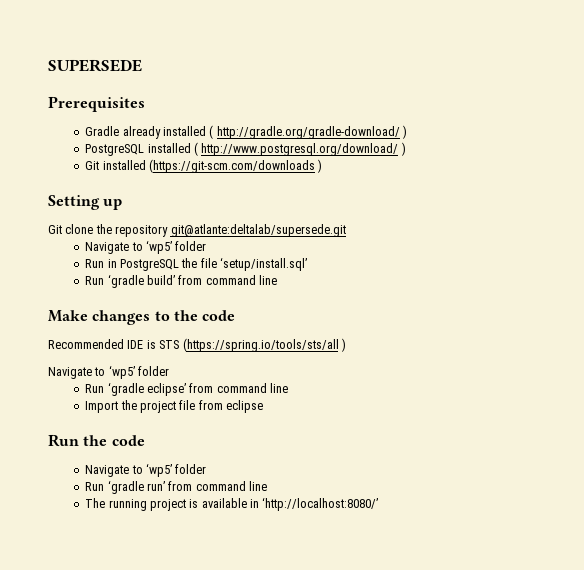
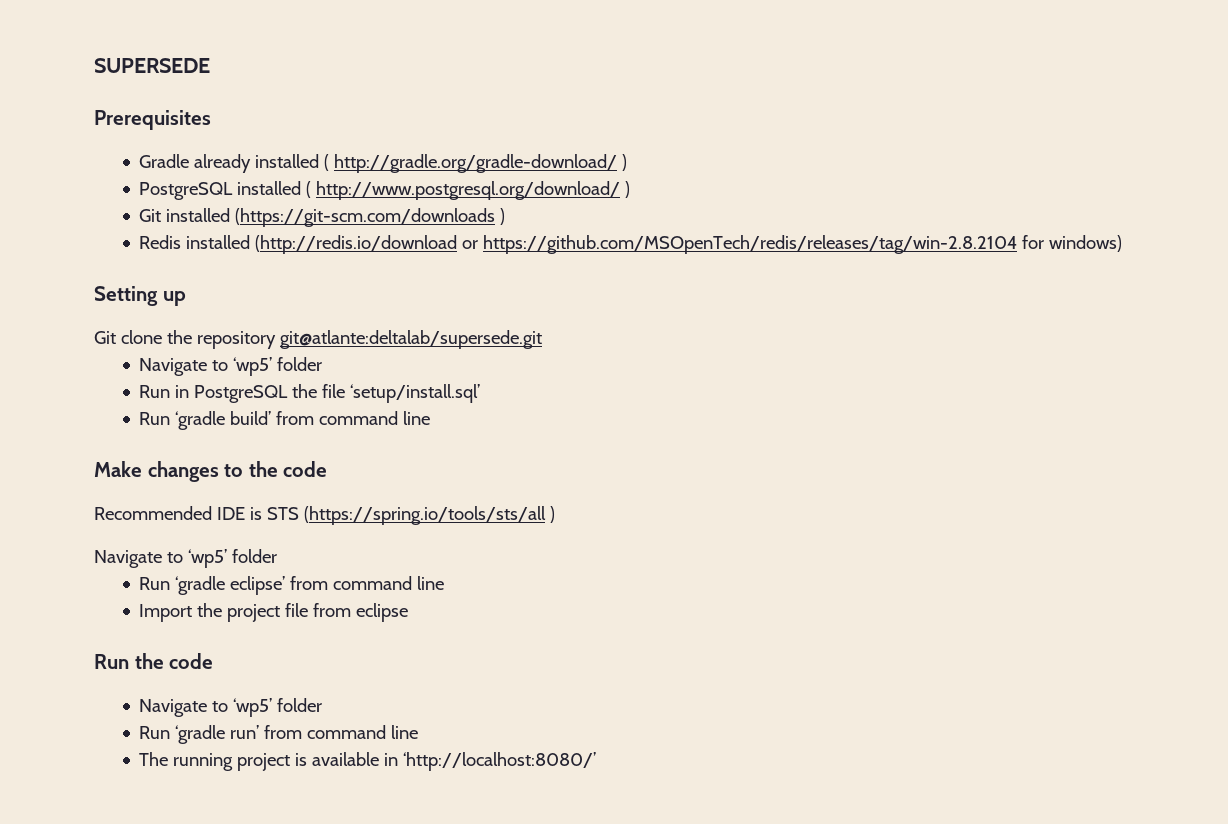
+ Redis installed (http://redis.io/download or https://github.com/MSOpenTech/redis/releases/tag/win-2.8.2104 for windows)

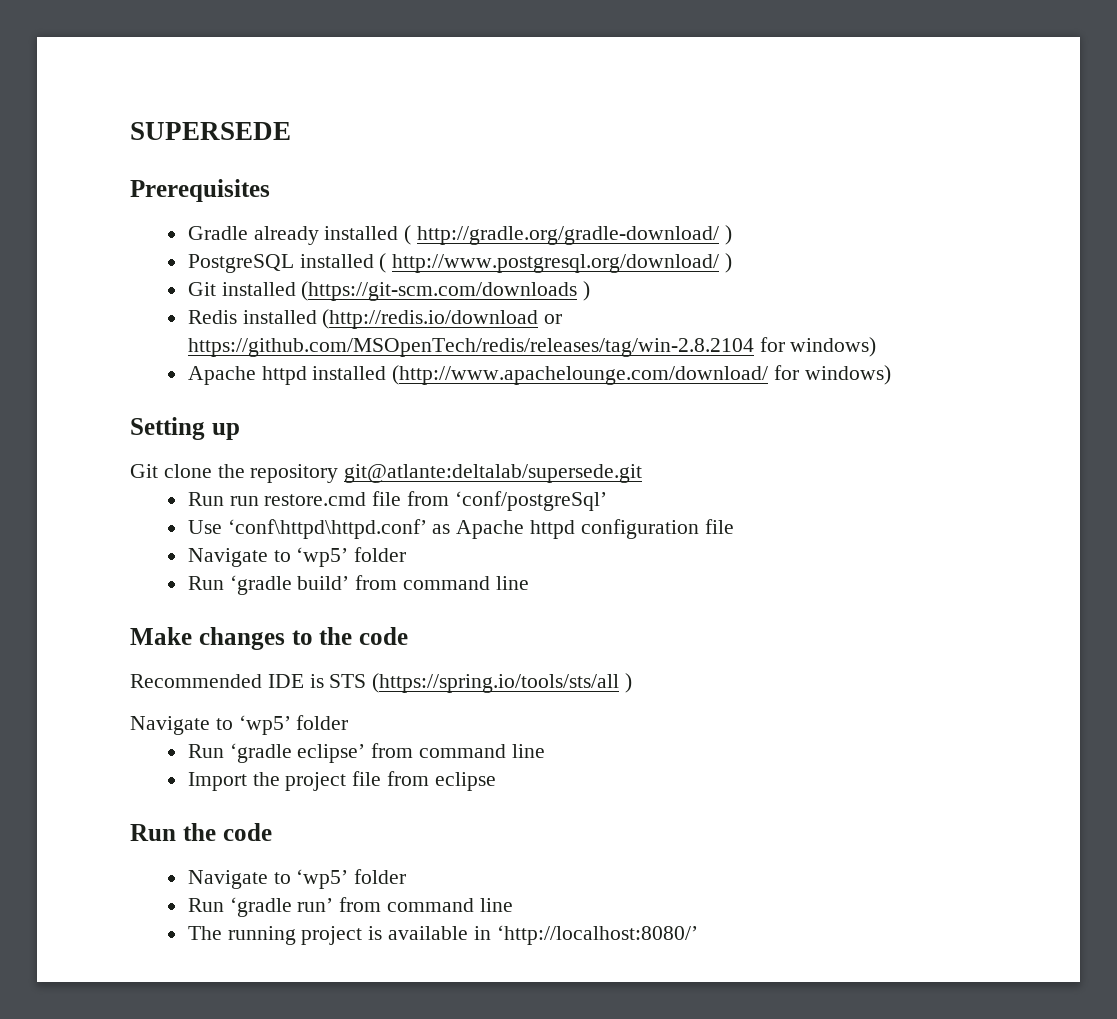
+ Apache httpd installed (http://www.apachelounge.com/download/ for windows)
  Git clone the repository git@atlante:deltalab/supersede.git
+ Run run restore.cmd file from ‘conf/postgreSql’
+ Use ‘conf\httpd\httpd.conf’ as Apache httpd configuration file
  Navigate to ‘wp5’ folder
- Run in PostgreSQL the file ‘setup/install.sql’

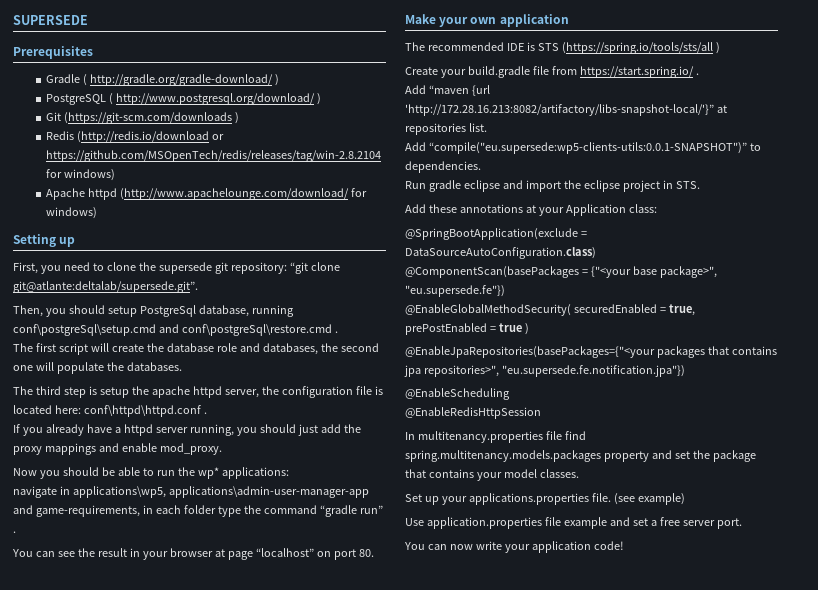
- Gradle already installed ( http://gradle.org/gradle-download/ )
+ Gradle ( http://gradle.org/gradle-download/ )
- PostgreSQL installed ( http://www.postgresql.org/download/ )
+ PostgreSQL ( http://www.postgresql.org/download/ )
- Git installed (https://git-scm.com/downloads )
+ Git (https://git-scm.com/downloads )
- Redis installed (http://redis.io/download or https://github.com/MSOpenTech/redis/releases/tag/win-2.8.2104 for windows)
+ Redis (http://redis.io/download or https://github.com/MSOpenTech/redis/releases/tag/win-2.8.2104 for windows)
- Apache httpd installed (http://www.apachelounge.com/download/ for windows)
+ Apache httpd (http://www.apachelounge.com/download/ for windows)
- Git clone the repository git@atlante:deltalab/supersede.git
- Run run restore.cmd file from ‘conf/postgreSql’
- Use ‘conf\httpd\httpd.conf’ as Apache httpd configuration file
- Navigate to ‘wp5’ folder
- Run ‘gradle build’ from command line
- Make changes to the code
- Recommended IDE is STS (https://spring.io/tools/sts/all )
- Navigate to ‘wp5’ folder
- Run ‘gradle eclipse’ from command line
- Import the project file from eclipse
- Run the code
- Navigate to ‘wp5’ folder
- Run ‘gradle run’ from command line
- The running project is available in ‘http://localhost:8080/’
+ First, you need to clone the supersede git repository: “git clone git@atlante:deltalab/supersede.git”.
+ Then, you should setup PostgreSql database, running conf\postgreSql\setup.cmd and conf\postgreSql\restore.cmd .
+ The first script will create the database role and databases, the second one will populate the databases.
+ The third step is setup the apache httpd server, the configuration file is located here: conf\httpd\httpd.conf .
+ If you already have a httpd server running, you should just add the proxy mappings and enable mod_proxy.
+ Now you should be able to run the wp* applications:
+ navigate in applications\wp5, applications\admin-user-manager-app and game-requirements, in each folder type the command “gradle run” .
+ You can see the result in your browser at page “localhost” on port 80.
+ Make your own application
+ The recommended IDE is STS (https://spring.io/tools/sts/all )
+ Create your build.gradle file from https://start.spring.io/ .
+ Add “maven {url 'http://172.28.16.213:8082/artifactory/libs-snapshot-local/'}” at repositories list.
+ Add “compile("eu.supersede:wp5-clients-utils:0.0.1-SNAPSHOT")” to dependencies.
+ Run gradle eclipse and import the eclipse project in STS.
+ Add these annotations at your Application class:
+ @SpringBootApplication(exclude = DataSourceAutoConfiguration.class)
+ @ComponentScan(basePackages = {"<your base package>", "eu.supersede.fe"})
+ @EnableGlobalMethodSecurity( securedEnabled = true, prePostEnabled = true )
+ @EnableJpaRepositories(basePackages={"<your packages that contains jpa repositories>", "eu.supersede.fe.notification.jpa"})
+ @EnableScheduling
+ @EnableRedisHttpSession
+ In multitenancy.properties file find spring.multitenancy.models.packages property and set the package that contains your model classes.
+ Set up your applications.properties file. (see example)
+ Use application.properties file example and set a free server port.
+ You can now write your application code!

